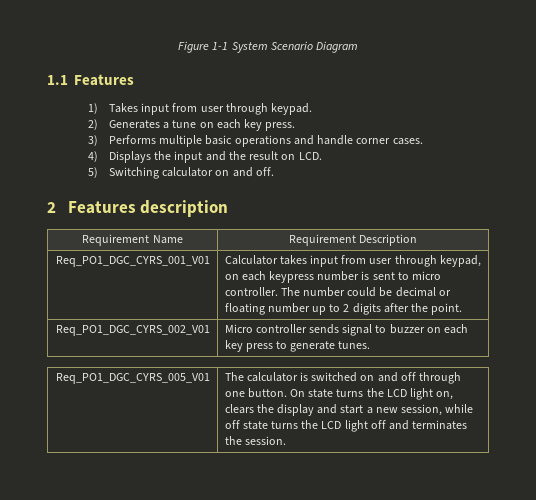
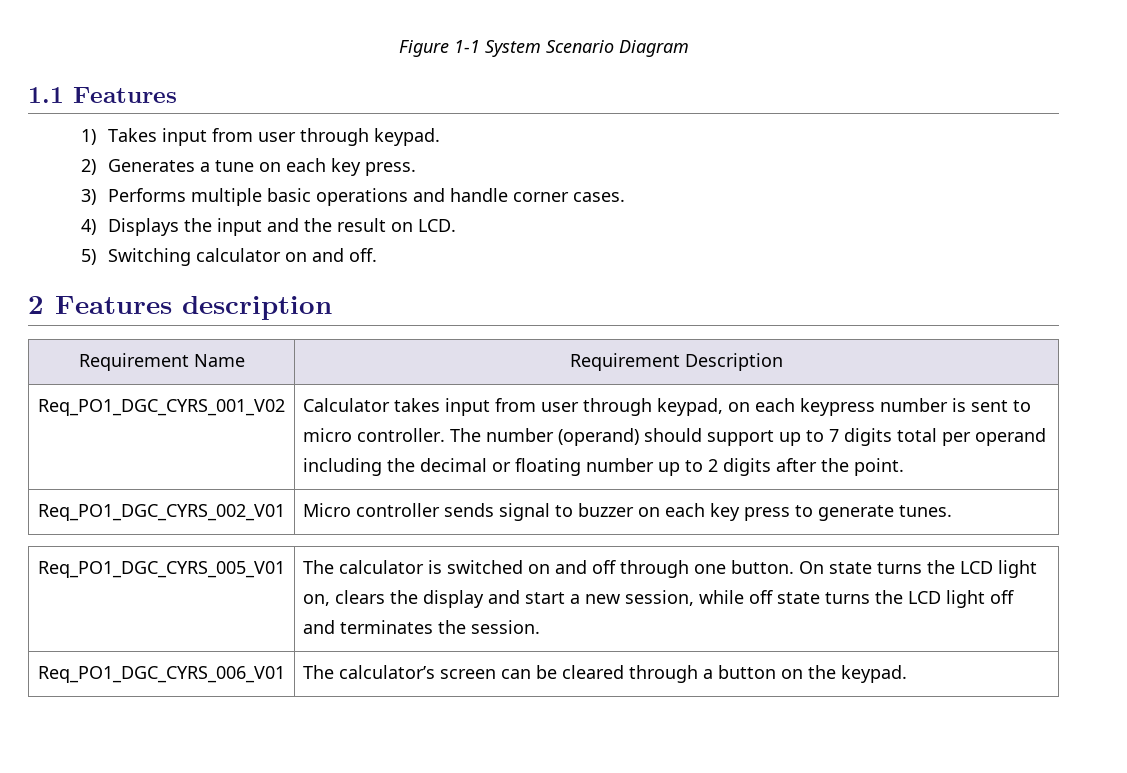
- Req_PO1_DGC_CYRS_001_V01
+ Req_PO1_DGC_CYRS_001_V02
- The number could be decimal or floating number up to 2 digits after the point.
+ The number (operand) should support up to 7 digits total per operand including the decimal or floating number up to 2 digits after the point.
+ Req_PO1_DGC_CYRS_006_V01 | The calculator’s screen can be cleared through a button on the keypad.

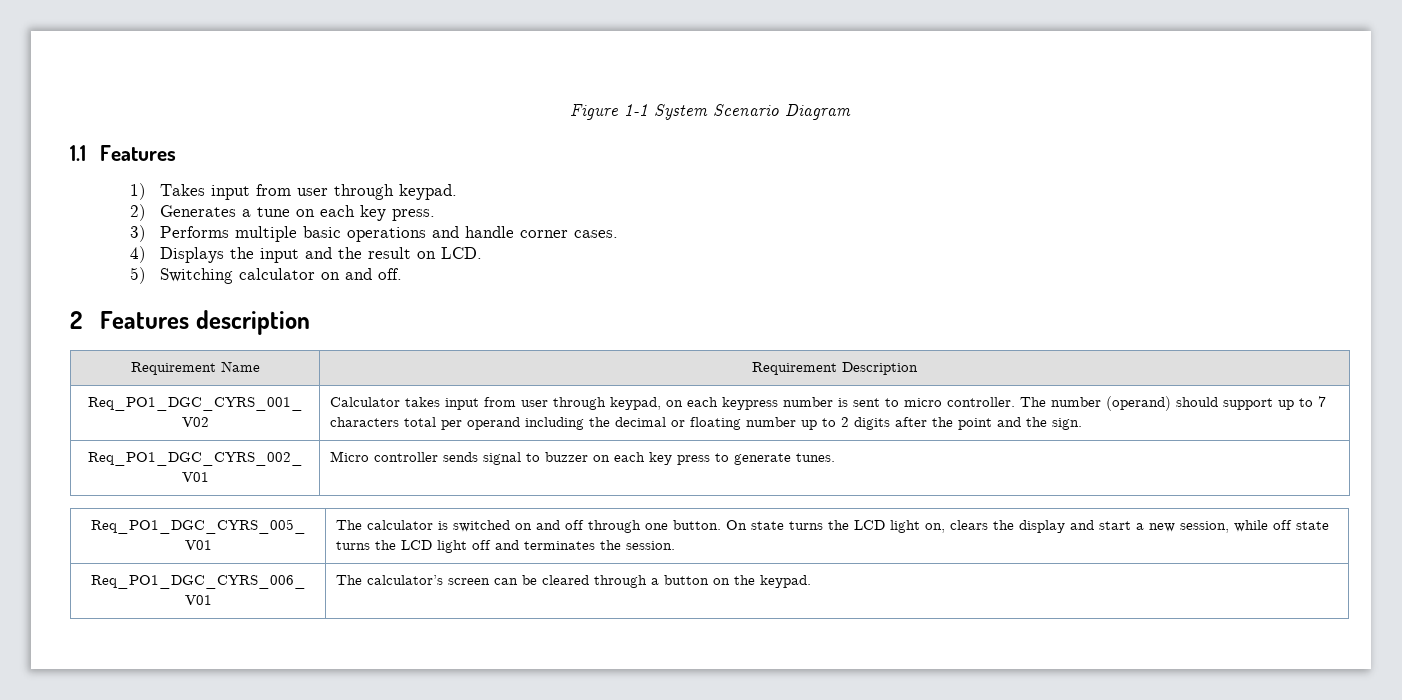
- The number (operand) should support up to 7 digits total per operand including the decimal or floating number up to 2 digits after the point.
+ The number (operand) should support up to 7 characters total per operand including the decimal or floating number up to 2 digits after the point and the sign.

